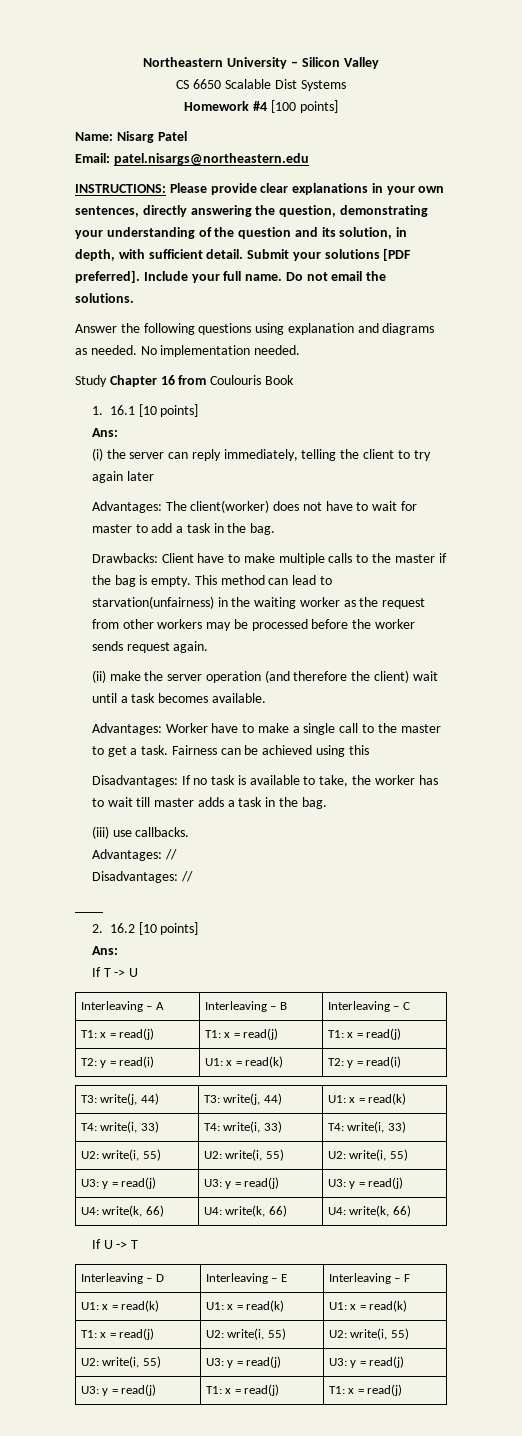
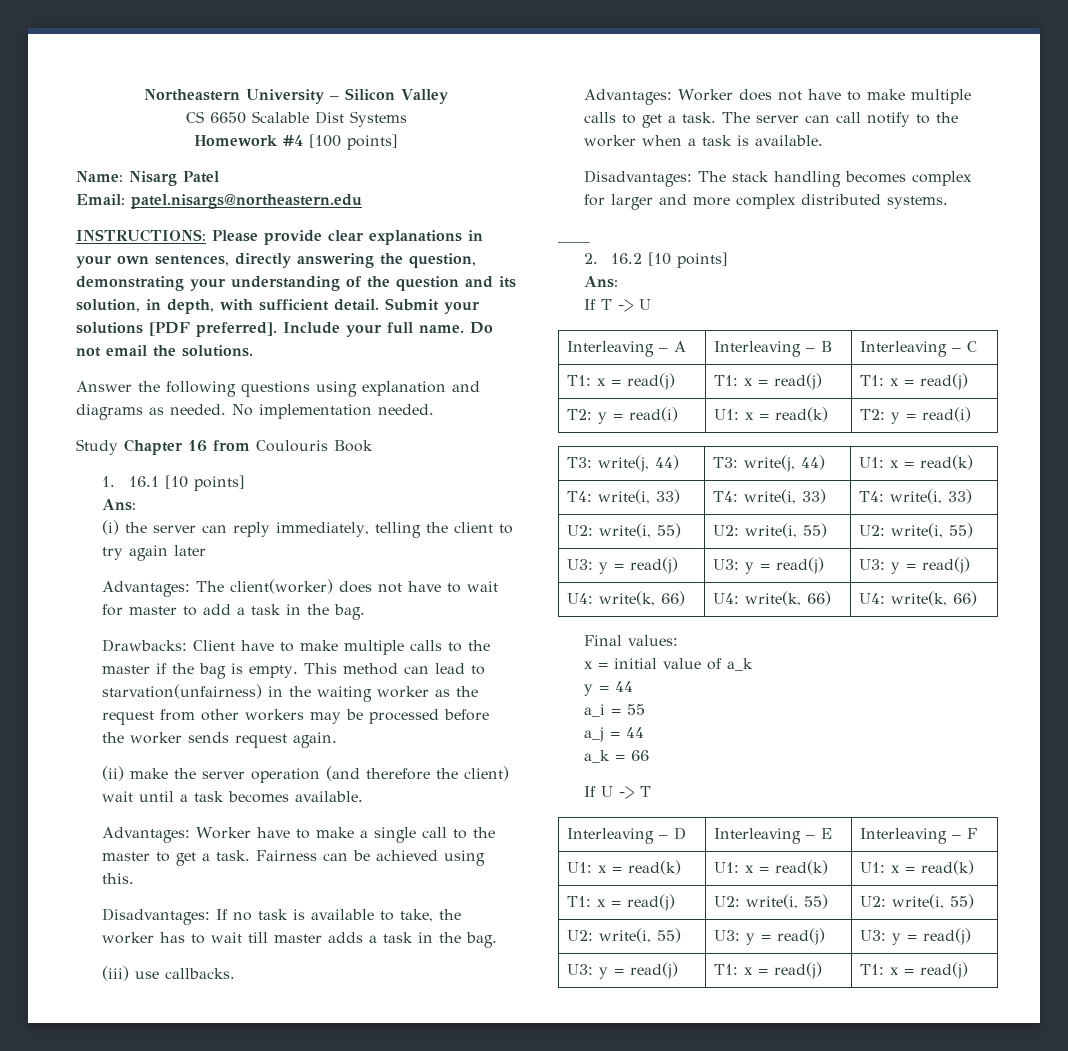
- Fairness can be achieved using this
+ Fairness can be achieved using this.
- Advantages: //
- Disadvantages: //
+ Advantages: Worker does not have to make multiple calls to get a task. The server can call notify to the worker when a task is available.
+ Disadvantages: The stack handling becomes complex for larger and more complex distributed systems.
+ Final values:
+ x = initial value of a_k
+ y = 44
+ a_i = 55
+ a_j = 44
+ a_k = 66

